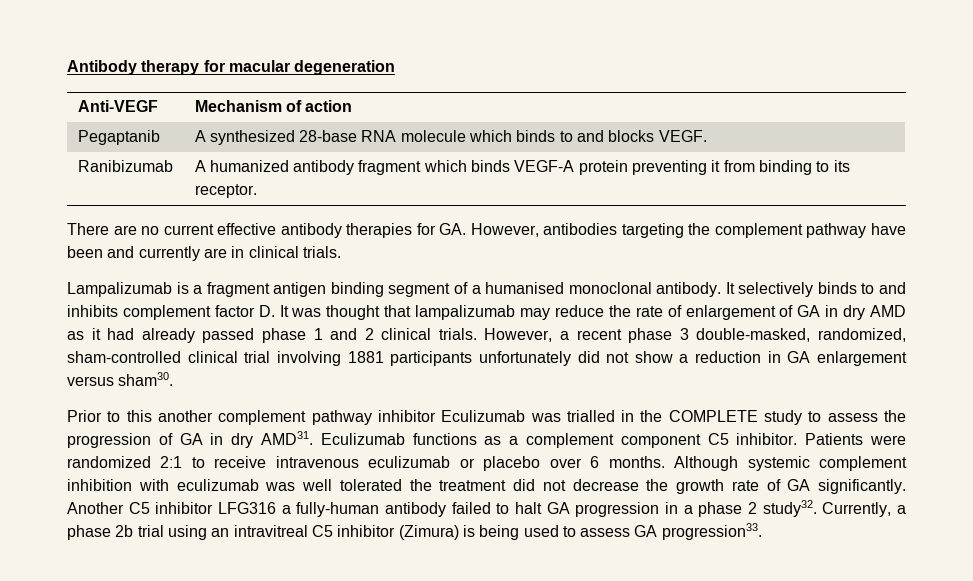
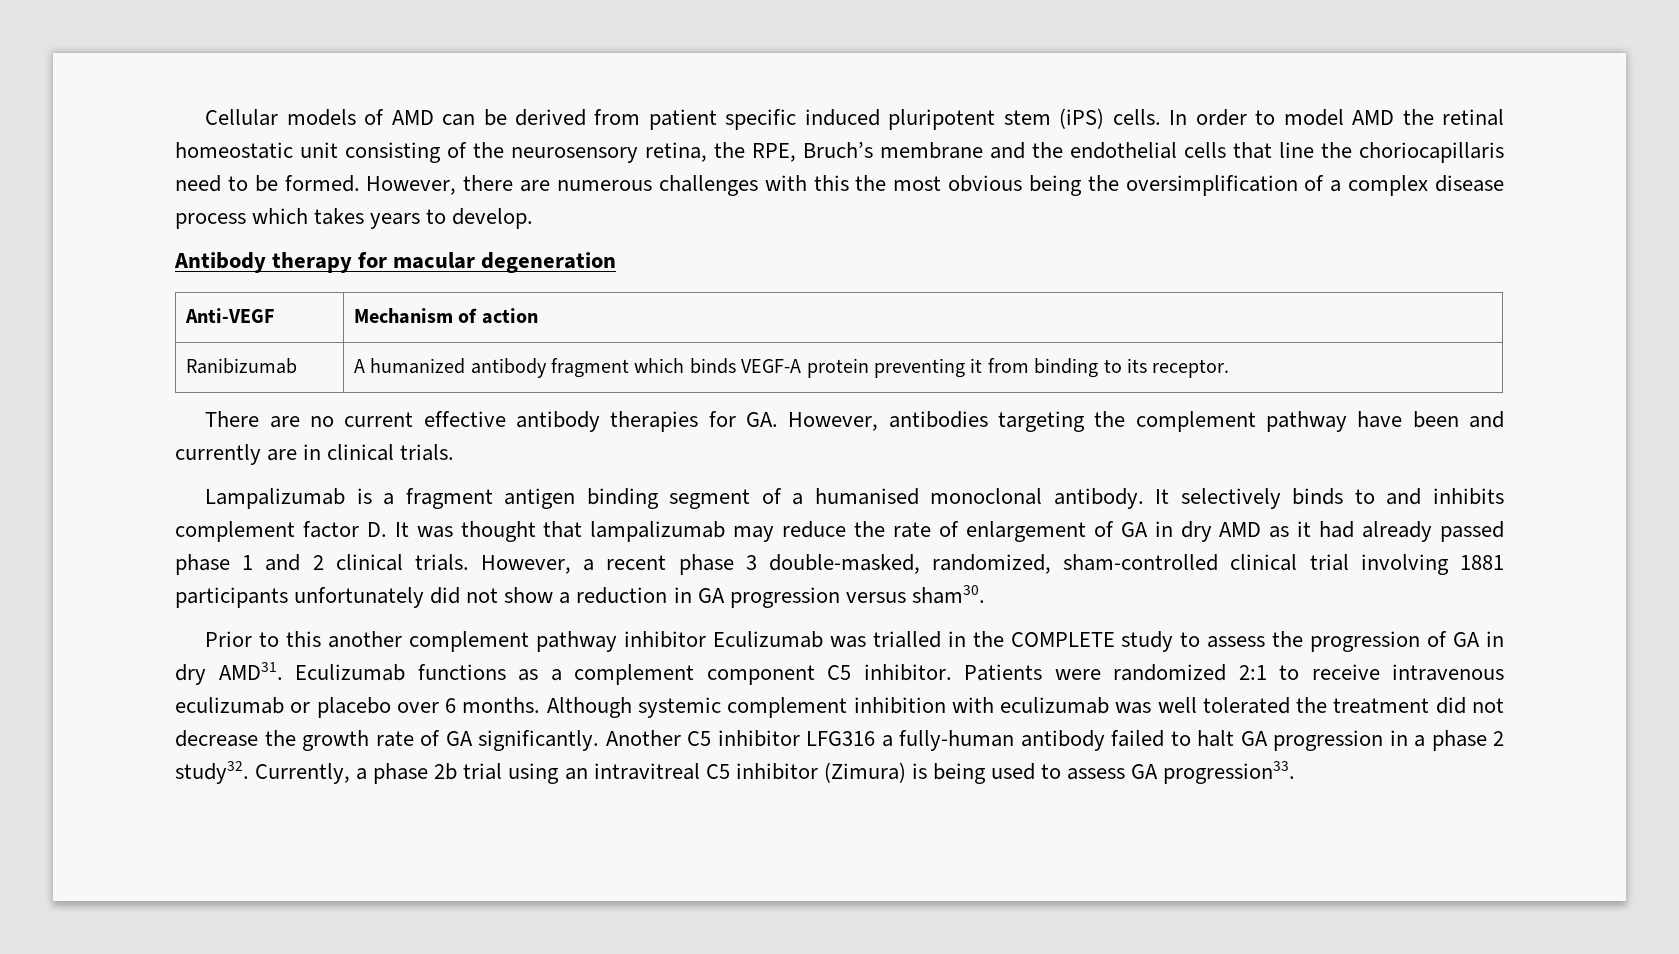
+ Cellular models of AMD can be derived from patient specific induced pluripotent stem (iPS) cells. In order to model AMD the retinal homeostatic unit consisting of the neurosensory retina, the RPE, Bruch’s membrane and the endothelial cells that line the choriocapillaris need to be formed. However, there are numerous challenges with this the most obvious being the oversimplification of a complex disease process which takes years to develop.
- Pegaptanib | A synthesized 28-base RNA molecule which binds to and blocks VEGF.
- However, a recent phase 3 double-masked, randomized, sham-controlled clinical trial involving 1881 participants unfortunately did not show a reduction in GA enlargement versus sham30.
+ However, a recent phase 3 double-masked, randomized, sham-controlled clinical trial involving 1881 participants unfortunately did not show a reduction in GA progression versus sham30.

